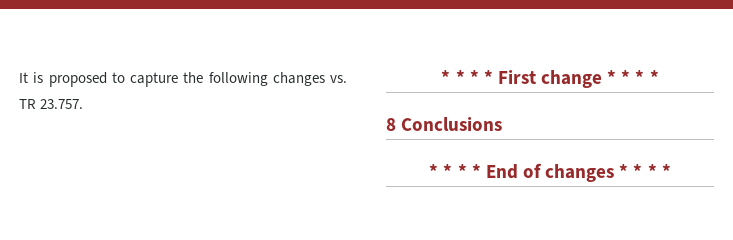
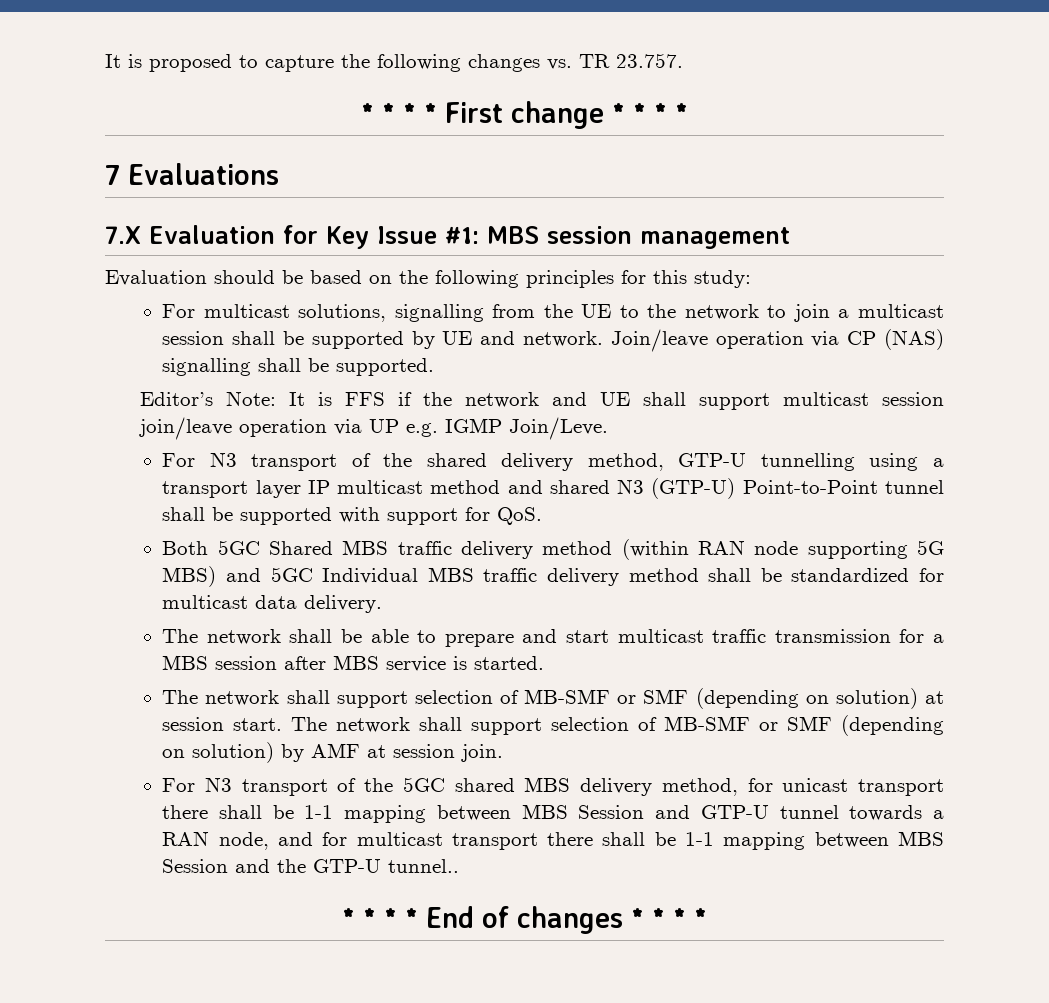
- 8 Conclusions
+ 7 Evaluations
+ 7.X Evaluation for Key Issue #1: MBS session management
+ Evaluation should be based on the following principles for this study:
+ For multicast solutions, signalling from the UE to the network to join a multicast session shall be supported by UE and network. Join/leave operation via CP (NAS) signalling shall be supported.
+ Editor’s Note: It is FFS if the network and UE shall support multicast session join/leave operation via UP e.g. IGMP Join/Leve.
+ For N3 transport of the shared delivery method, GTP-U tunnelling using a transport layer IP multicast method and shared N3 (GTP-U) Point-to-Point tunnel shall be supported with support for QoS.
+ Both 5GC Shared MBS traffic delivery method (within RAN node supporting 5G MBS) and 5GC Individual MBS traffic delivery method shall be standardized for multicast data delivery.
+ The network shall be able to prepare and start multicast traffic transmission for a MBS session after MBS service is started.
+ The network shall support selection of MB-SMF or SMF (depending on solution) at session start. The network shall support selection of MB-SMF or SMF (depending on solution) by AMF at session join.
+ For N3 transport of the 5GC shared MBS delivery method, for unicast transport there shall be 1-1 mapping between MBS Session and GTP-U tunnel towards a RAN node, and for multicast transport there shall be 1-1 mapping between MBS Session and the GTP-U tunnel..

